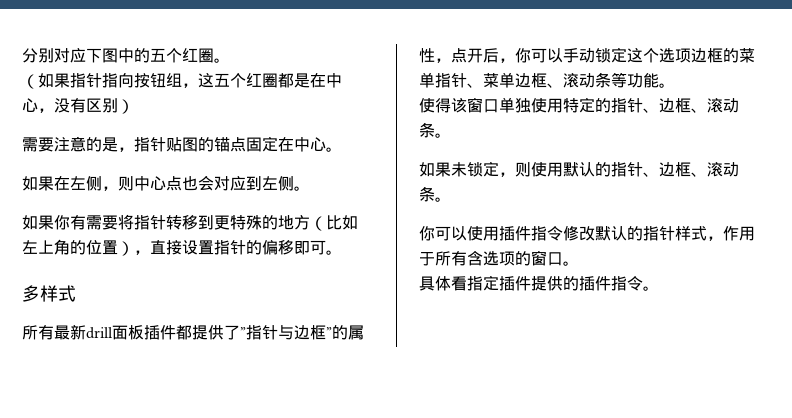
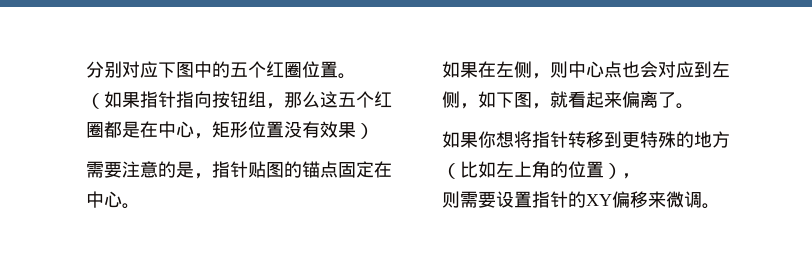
- 分别对应下图中的五个红圈。
+ 分别对应下图中的五个红圈位置。
- （如果指针指向按钮组，这五个红圈都是在中心，没有区别）
+ （如果指针指向按钮组，那么这五个红圈都是在中心，矩形位置没有效果）
- 如果在左侧，则中心点也会对应到左侧。
+ 如果在左侧，则中心点也会对应到左侧，如下图，就看起来偏离了。
- 如果你有需要将指针转移到更特殊的地方（比如左上角的位置），直接设置指针的偏移即可。
- 多样式
- 所有最新drill面板插件都提供了”指针与边框”的属性，点开后，你可以手动锁定这个选项边框的菜单指针、菜单边框、滚动条等功能。
- 使得该窗口单独使用特定的指针、边框、滚动条。
- 如果未锁定，则使用默认的指针、边框、滚动条。
- 你可以使用插件指令修改默认的指针样式，作用于所有含选项的窗口。
- 具体看指定插件提供的插件指令。
+ 如果你想将指针转移到更特殊的地方（比如左上角的位置），
+ 则需要设置指针的XY偏移来微调。

